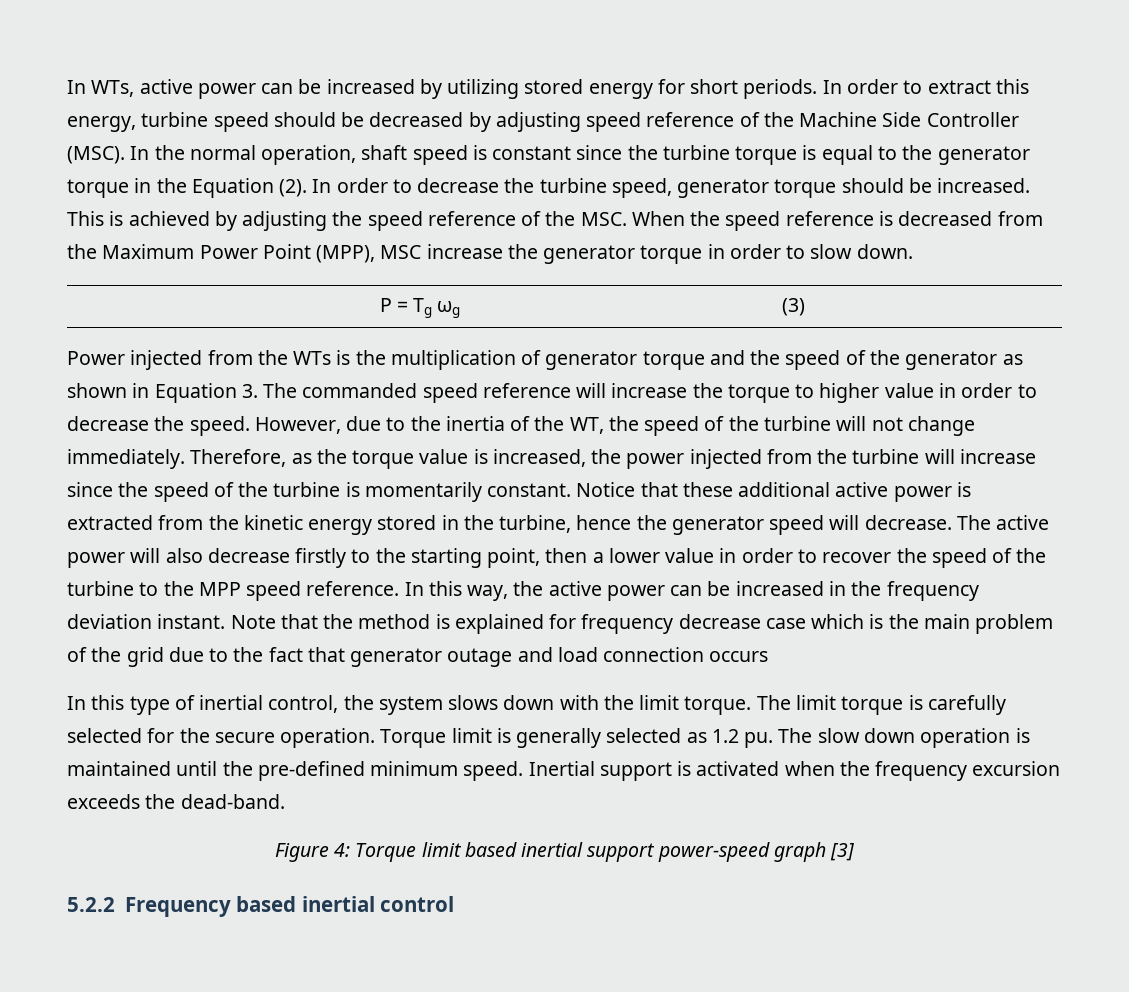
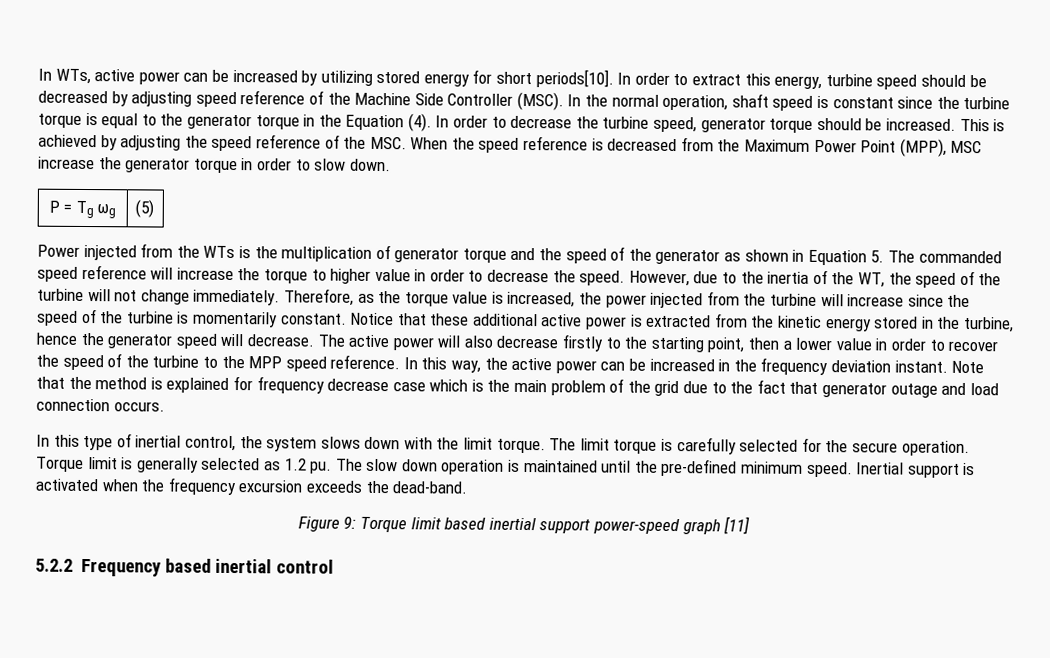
- In WTs, active power can be increased by utilizing stored energy for short periods.
+ In WTs, active power can be increased by utilizing stored energy for short periods[10].
- In the normal operation, shaft speed is constant since the turbine torque is equal to the generator torque in the Equation (2).
+ In the normal operation, shaft speed is constant since the turbine torque is equal to the generator torque in the Equation (4).
- P = Tg ωg | (3)
+ P = Tg ωg | (5)
- Power injected from the WTs is the multiplication of generator torque and the speed of the generator as shown in Equation 3. The commanded speed reference will increase the torque to higher value in order to decrease the speed.
+ Power injected from the WTs is the multiplication of generator torque and the speed of the generator as shown in Equation 5. The commanded speed reference will increase the torque to higher value in order to decrease the speed.
- Note that the method is explained for frequency decrease case which is the main problem of the grid due to the fact that generator outage and load connection occurs
+ Note that the method is explained for frequency decrease case which is the main problem of the grid due to the fact that generator outage and load connection occurs.
- Figure 4: Torque limit based inertial support power-speed graph [3]
+ Figure 9: Torque limit based inertial support power-speed graph [11]

